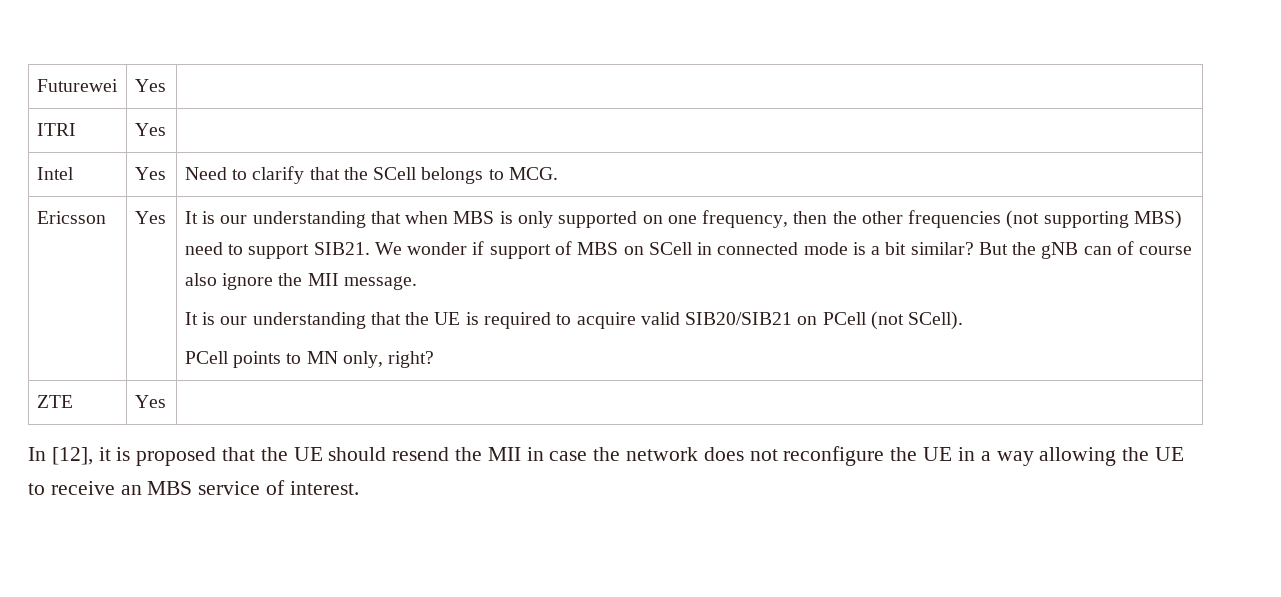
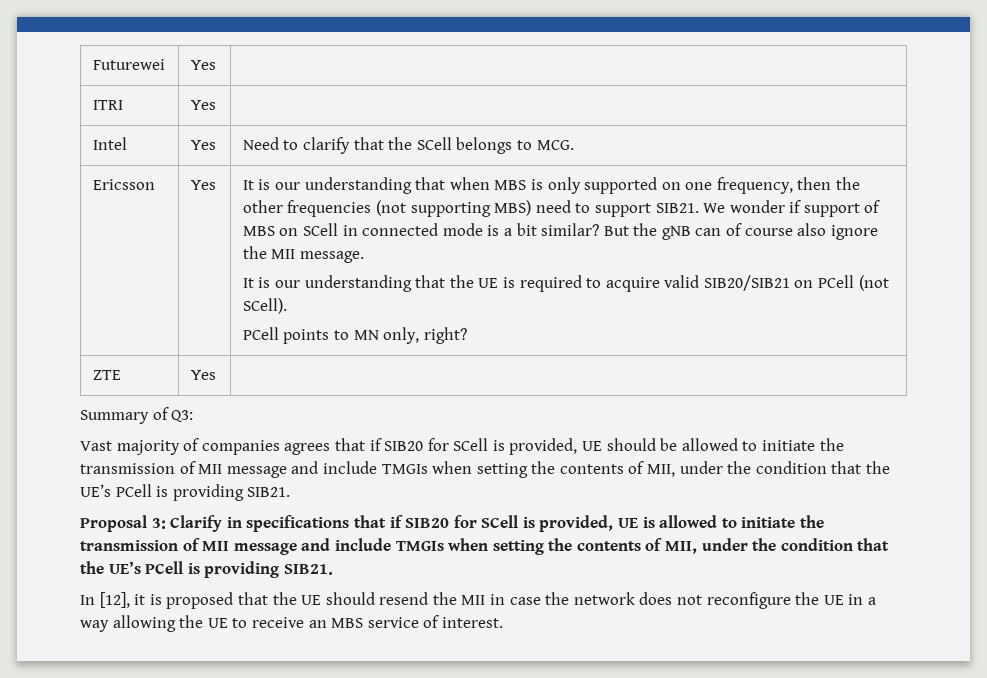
+ Summary of Q3:
+ Vast majority of companies agrees that if SIB20 for SCell is provided, UE should be allowed to initiate the transmission of MII message and include TMGIs when setting the contents of MII, under the condition that the UE’s PCell is providing SIB21.
+ Proposal 3: Clarify in specifications that if SIB20 for SCell is provided, UE is allowed to initiate the transmission of MII message and include TMGIs when setting the contents of MII, under the condition that the UE’s PCell is providing SIB21.

